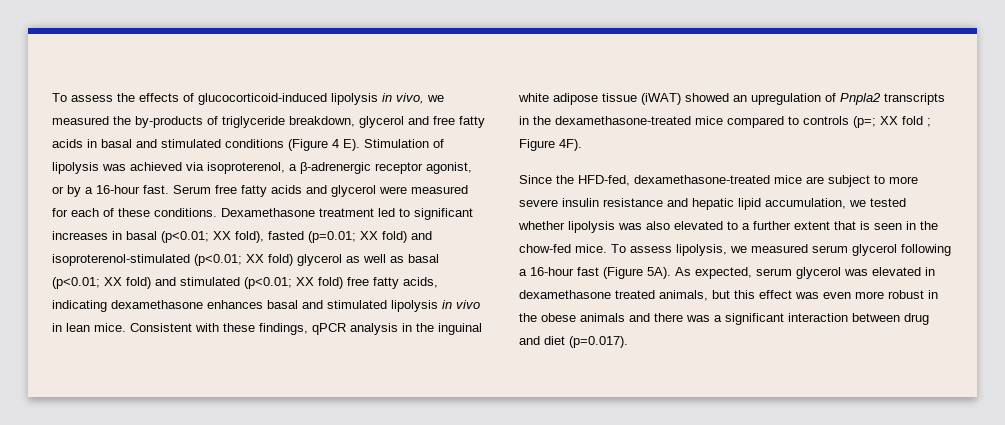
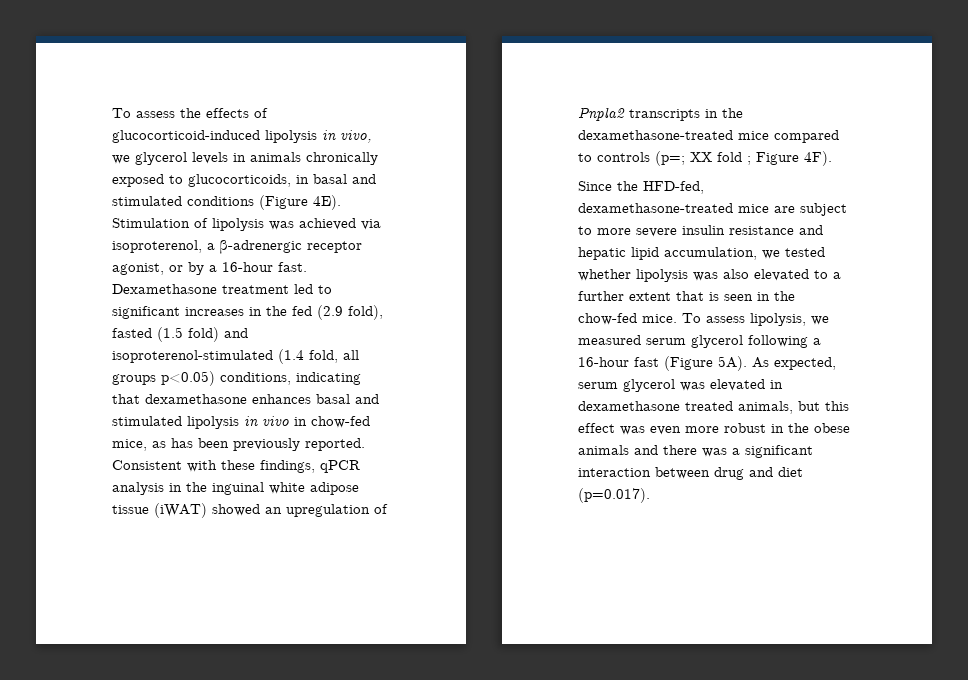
- To assess the effects of glucocorticoid-induced lipolysis in vivo, we measured the by-products of triglyceride breakdown, glycerol and free fatty acids in basal and stimulated conditions (Figure 4 E). Stimulation of lipolysis was achieved via isoproterenol, a β-adrenergic receptor agonist, or by a 16-hour fast.
+ To assess the effects of glucocorticoid-induced lipolysis in vivo, we glycerol levels in animals chronically exposed to glucocorticoids, in basal and stimulated conditions (Figure 4E). Stimulation of lipolysis was achieved via isoproterenol, a β-adrenergic receptor agonist, or by a 16-hour fast.
- Serum free fatty acids and glycerol were measured for each of these conditions.
- Dexamethasone treatment led to significant increases in basal (p<0.01; XX fold), fasted (p=0.01; XX fold) and isoproterenol-stimulated (p<0.01; XX fold) glycerol as well as basal (p<0.01; XX fold) and stimulated (p<0.01; XX fold) free fatty acids, indicating dexamethasone enhances basal and stimulated lipolysis in vivo in lean mice.
+ Dexamethasone treatment led to significant increases in the fed (2.9 fold), fasted (1.5 fold) and isoproterenol-stimulated (1.4 fold, all groups p<0.05) conditions, indicating that dexamethasone enhances basal and stimulated lipolysis in vivo in chow-fed mice, as has been previously reported.

